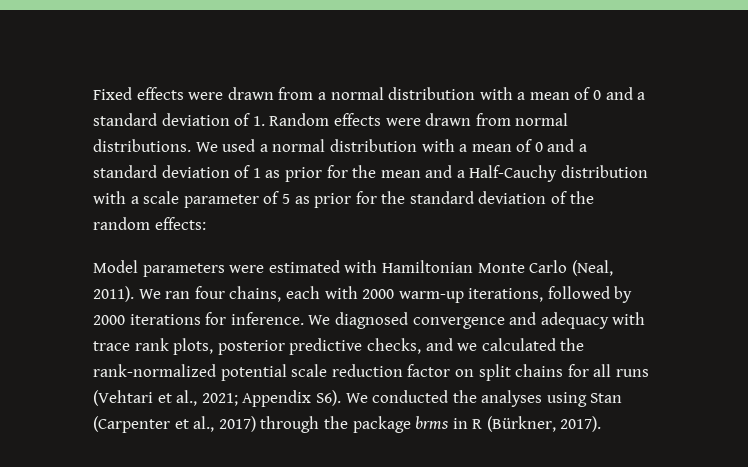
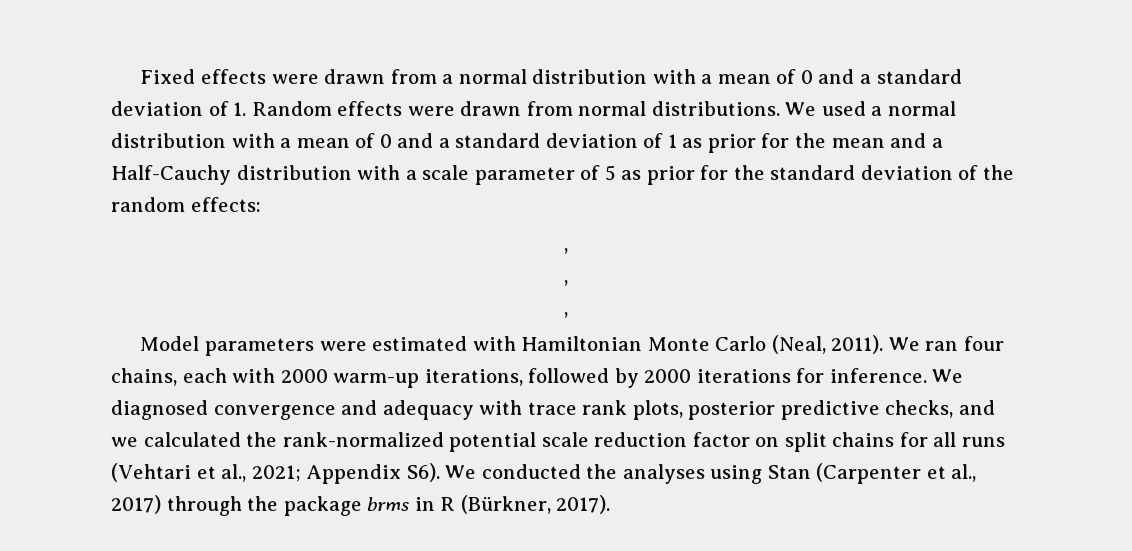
  We used a normal distribution with a mean of 0 and a standard deviation of 1 as prior for the mean and a Half-Cauchy distribution with a scale parameter of 5 as prior for the standard deviation of the random effects:
+ ,
+ ,
+ ,

